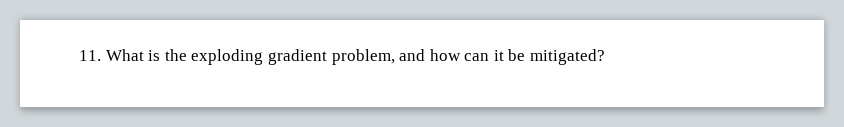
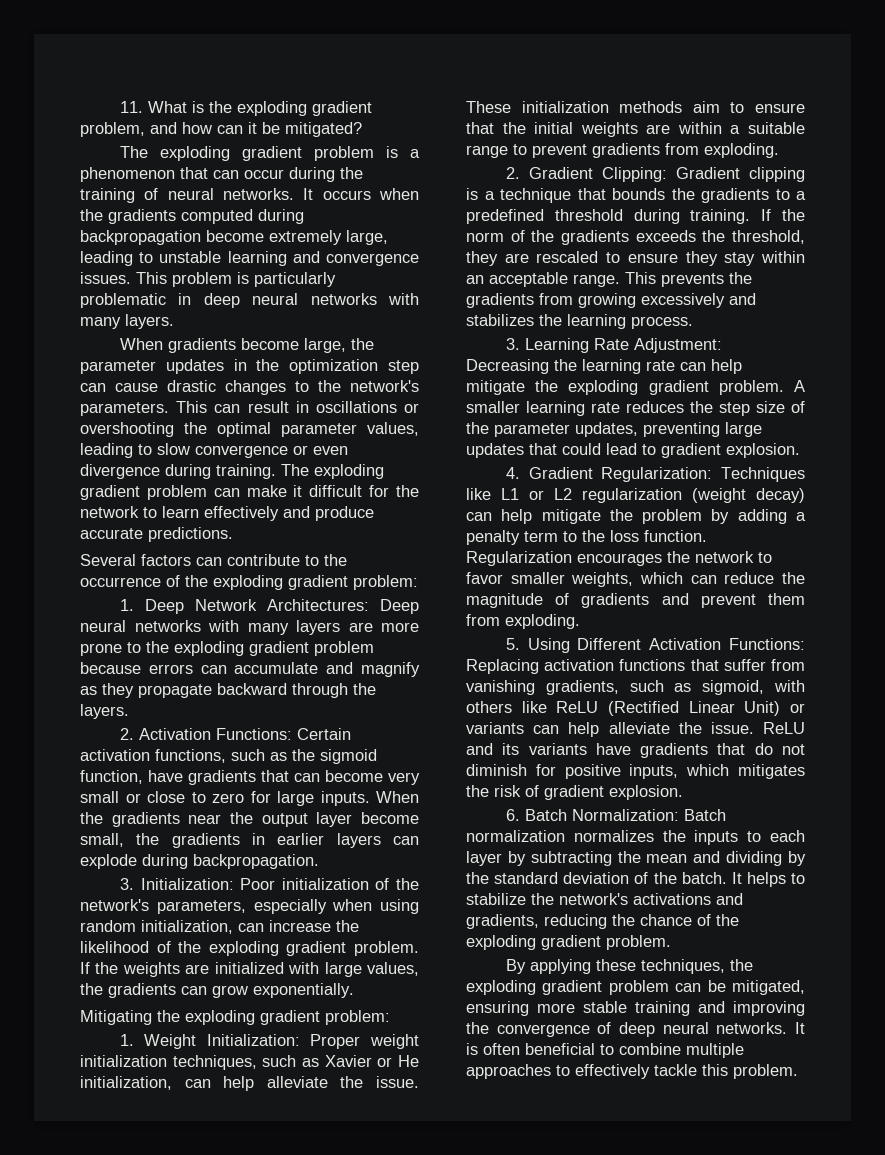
+ The exploding gradient problem is a phenomenon that can occur during the training of neural networks. It occurs when the gradients computed during backpropagation become extremely large, leading to unstable learning and convergence issues. This problem is particularly problematic in deep neural networks with many layers.
+ When gradients become large, the parameter updates in the optimization step can cause drastic changes to the network's parameters. This can result in oscillations or overshooting the optimal parameter values, leading to slow convergence or even divergence during training. The exploding gradient problem can make it difficult for the network to learn effectively and produce accurate predictions.
+ Several factors can contribute to the occurrence of the exploding gradient problem:
+ 1. Deep Network Architectures: Deep neural networks with many layers are more prone to the exploding gradient problem because errors can accumulate and magnify as they propagate backward through the layers.
+ 2. Activation Functions: Certain activation functions, such as the sigmoid function, have gradients that can become very small or close to zero for large inputs. When the gradients near the output layer become small, the gradients in earlier layers can explode during backpropagation.
+ 3. Initialization: Poor initialization of the network's parameters, especially when using random initialization, can increase the likelihood of the exploding gradient problem. If the weights are initialized with large values, the gradients can grow exponentially.
+ Mitigating the exploding gradient problem:
+ 1. Weight Initialization: Proper weight initialization techniques, such as Xavier or He initialization, can help alleviate the issue. These initialization methods aim to ensure that the initial weights are within a suitable range to prevent gradients from exploding.
+ 2. Gradient Clipping: Gradient clipping is a technique that bounds the gradients to a predefined threshold during training. If the norm of the gradients exceeds the threshold, they are rescaled to ensure they stay within an acceptable range. This prevents the gradients from growing excessively and stabilizes the learning process.
+ 3. Learning Rate Adjustment: Decreasing the learning rate can help mitigate the exploding gradient problem. A smaller learning rate reduces the step size of the parameter updates, preventing large updates that could lead to gradient explosion.
+ 4. Gradient Regularization: Techniques like L1 or L2 regularization (weight decay) can help mitigate the problem by adding a penalty term to the loss function. Regularization encourages the network to favor smaller weights, which can reduce the magnitude of gradients and prevent them from exploding.
+ 5. Using Different Activation Functions: Replacing activation functions that suffer from vanishing gradients, such as sigmoid, with others like ReLU (Rectified Linear Unit) or variants can help alleviate the issue. ReLU and its variants have gradients that do not diminish for positive inputs, which mitigates the risk of gradient explosion.
+ 6. Batch Normalization: Batch normalization normalizes the inputs to each layer by subtracting the mean and dividing by the standard deviation of the batch. It helps to stabilize the network's activations and gradients, reducing the chance of the exploding gradient problem.
+ By applying these techniques, the exploding gradient problem can be mitigated, ensuring more stable training and improving the convergence of deep neural networks. It is often beneficial to combine multiple approaches to effectively tackle this problem.

